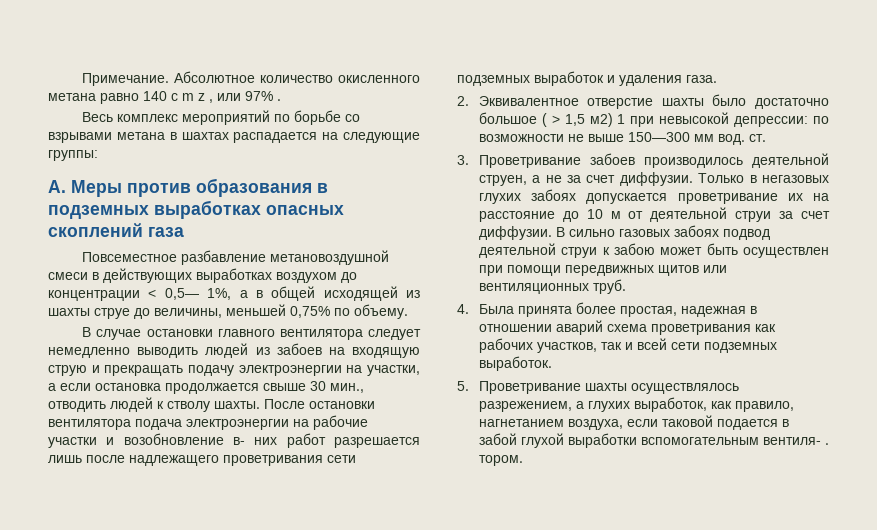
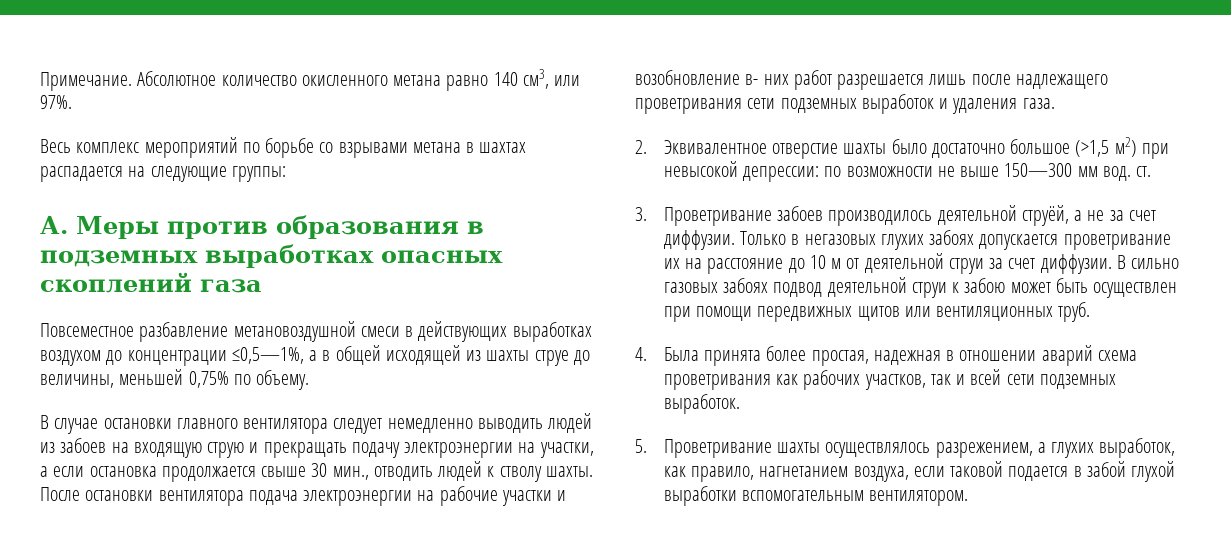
- Абсолютное количество окисленного метана равно 140 c m z , или 97% .
+ Абсолютное количество окисленного метана равно 140 см3, или 97%.
- Повсеместное разбавление метановоздушной смеси в действующих выработках воздухом до концентрации < 0,5— 1%, а в общей исходящей из шахты струе до величины, меньшей 0,75% по объему.
+ Повсеместное разбавление метановоздушной смеси в действующих выработках воздухом до концентрации ≤0,5—1%, а в общей исходящей из шахты струе до величины, меньшей 0,75% по объему.
- 2. Эквивалентное отверстие шахты было достаточно большое ( > 1,5 м2) 1 при невысокой депрессии: по возможности не выше 150—300 мм вод. ст.
+ 2. Эквивалентное отверстие шахты было достаточно большое (>1,5 м2) при невысокой депрессии: по возможности не выше 150—300 мм вод. ст.
- 3. Проветривание забоев производилось деятельной струен, а не за счет диффузии.
+ 3. Проветривание забоев производилось деятельной струёй, а не за счет диффузии.
- 5. Проветривание шахты осуществлялось разрежением, а глухих выработок, как правило, нагнетанием воздуха, если таковой подается в забой глухой выработки вспомогательным вентиля- . тором.
+ 5. Проветривание шахты осуществлялось разрежением, а глухих выработок, как правило, нагнетанием воздуха, если таковой подается в забой глухой выработки вспомогательным вентилятором.

